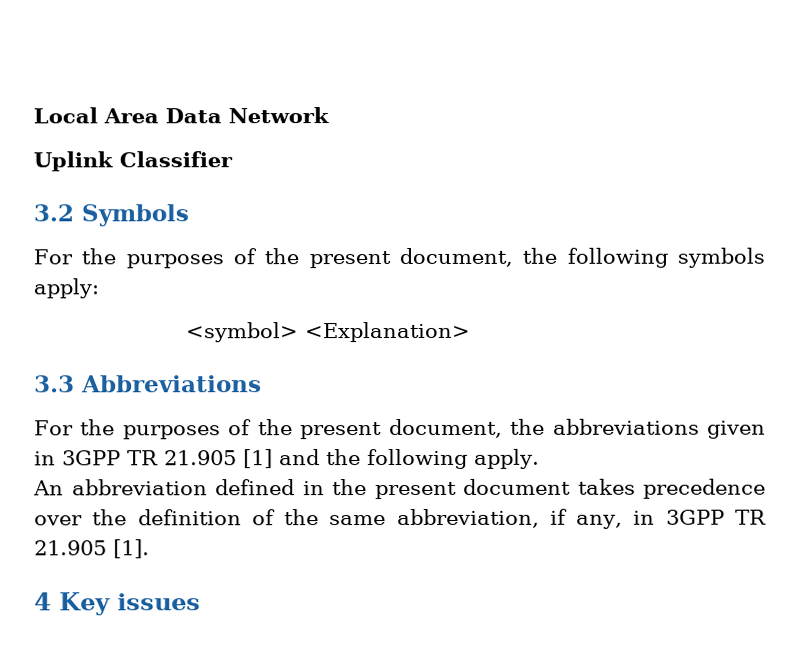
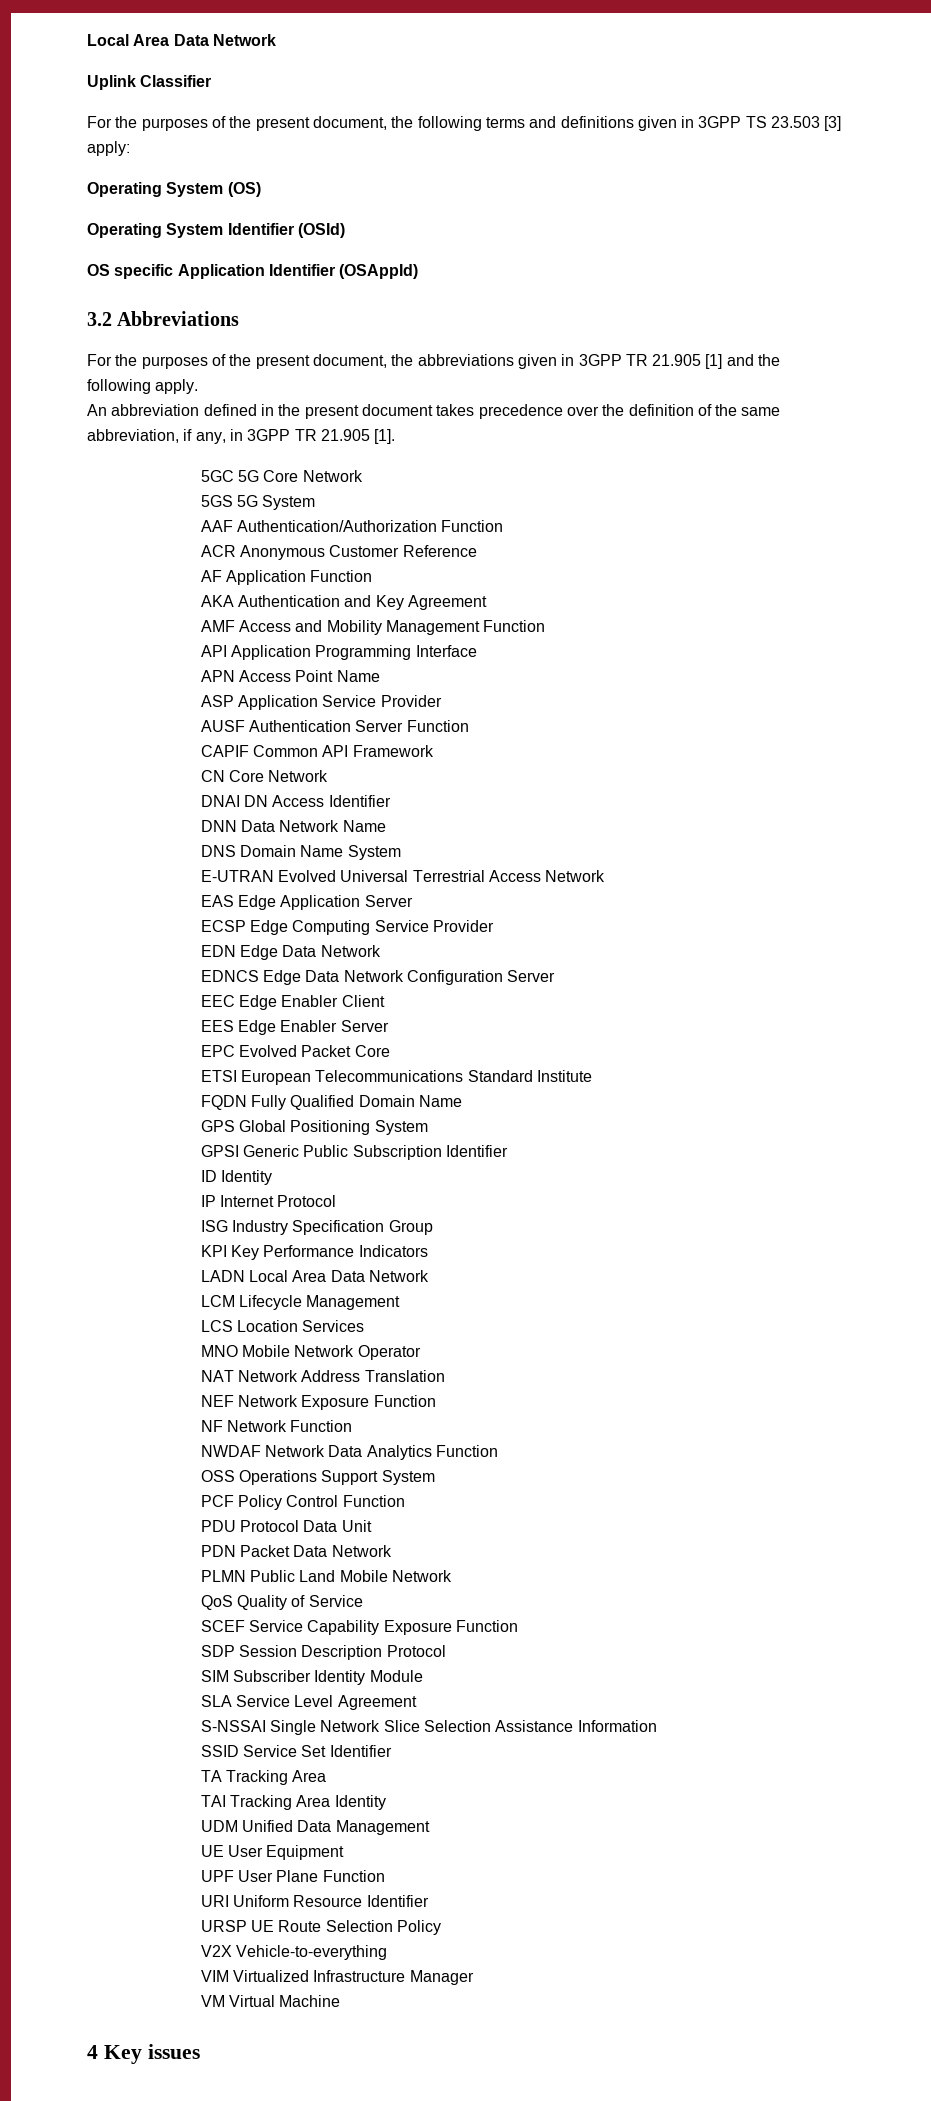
- 3.2 Symbols
- For the purposes of the present document, the following symbols apply:
- <symbol> <Explanation>
- 3.3 Abbreviations
+ For the purposes of the present document, the following terms and definitions given in 3GPP TS 23.503 [3] apply:
+ Operating System (OS)
+ Operating System Identifier (OSId)
+ OS specific Application Identifier (OSAppId)
+ 3.2 Abbreviations
+ 5GC 5G Core Network
+ 5GS 5G System
+ AAF Authentication/Authorization Function
+ ACR Anonymous Customer Reference
+ AF Application Function
+ AKA Authentication and Key Agreement
+ AMF Access and Mobility Management Function
+ API Application Programming Interface
+ APN Access Point Name
+ ASP Application Service Provider
+ AUSF Authentication Server Function
+ CAPIF Common API Framework
+ CN Core Network
+ DNAI DN Access Identifier
+ DNN Data Network Name
+ DNS Domain Name System
+ E-UTRAN Evolved Universal Terrestrial Access Network
+ EAS Edge Application Server
+ ECSP Edge Computing Service Provider
+ EDN Edge Data Network
+ EDNCS Edge Data Network Configuration Server
+ EEC Edge Enabler Client
+ EES Edge Enabler Server
+ EPC Evolved Packet Core
+ ETSI European Telecommunications Standard Institute
+ FQDN Fully Qualified Domain Name
+ GPS Global Positioning System
+ GPSI Generic Public Subscription Identifier
+ ID Identity
+ IP Internet Protocol
+ ISG Industry Specification Group
+ KPI Key Performance Indicators
+ LADN Local Area Data Network
+ LCM Lifecycle Management
+ LCS Location Services
+ MNO Mobile Network Operator
+ NAT Network Address Translation
+ NEF Network Exposure Function
+ NF Network Function
+ NWDAF Network Data Analytics Function
+ OSS Operations Support System
+ PCF Policy Control Function
+ PDU Protocol Data Unit
+ PDN Packet Data Network
+ PLMN Public Land Mobile Network
+ QoS Quality of Service
+ SCEF Service Capability Exposure Function
+ SDP Session Description Protocol
+ SIM Subscriber Identity Module
+ SLA Service Level Agreement
+ S-NSSAI Single Network Slice Selection Assistance Information
+ SSID Service Set Identifier
+ TA Tracking Area
+ TAI Tracking Area Identity
+ UDM Unified Data Management
+ UE User Equipment
+ UPF User Plane Function
+ URI Uniform Resource Identifier
+ URSP UE Route Selection Policy
+ V2X Vehicle-to-everything
+ VIM Virtualized Infrastructure Manager
+ VM Virtual Machine

